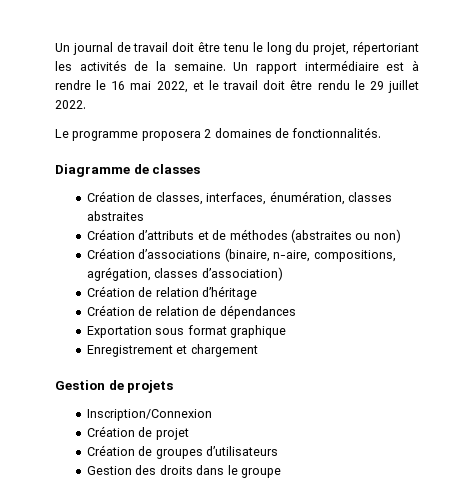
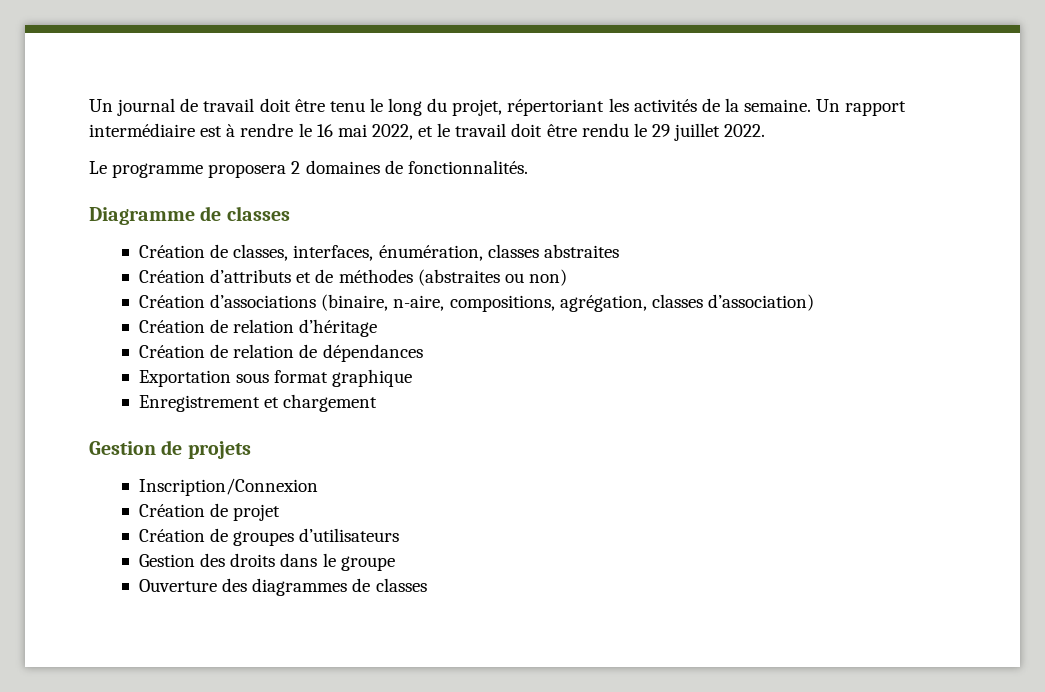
+ Ouverture des diagrammes de classes

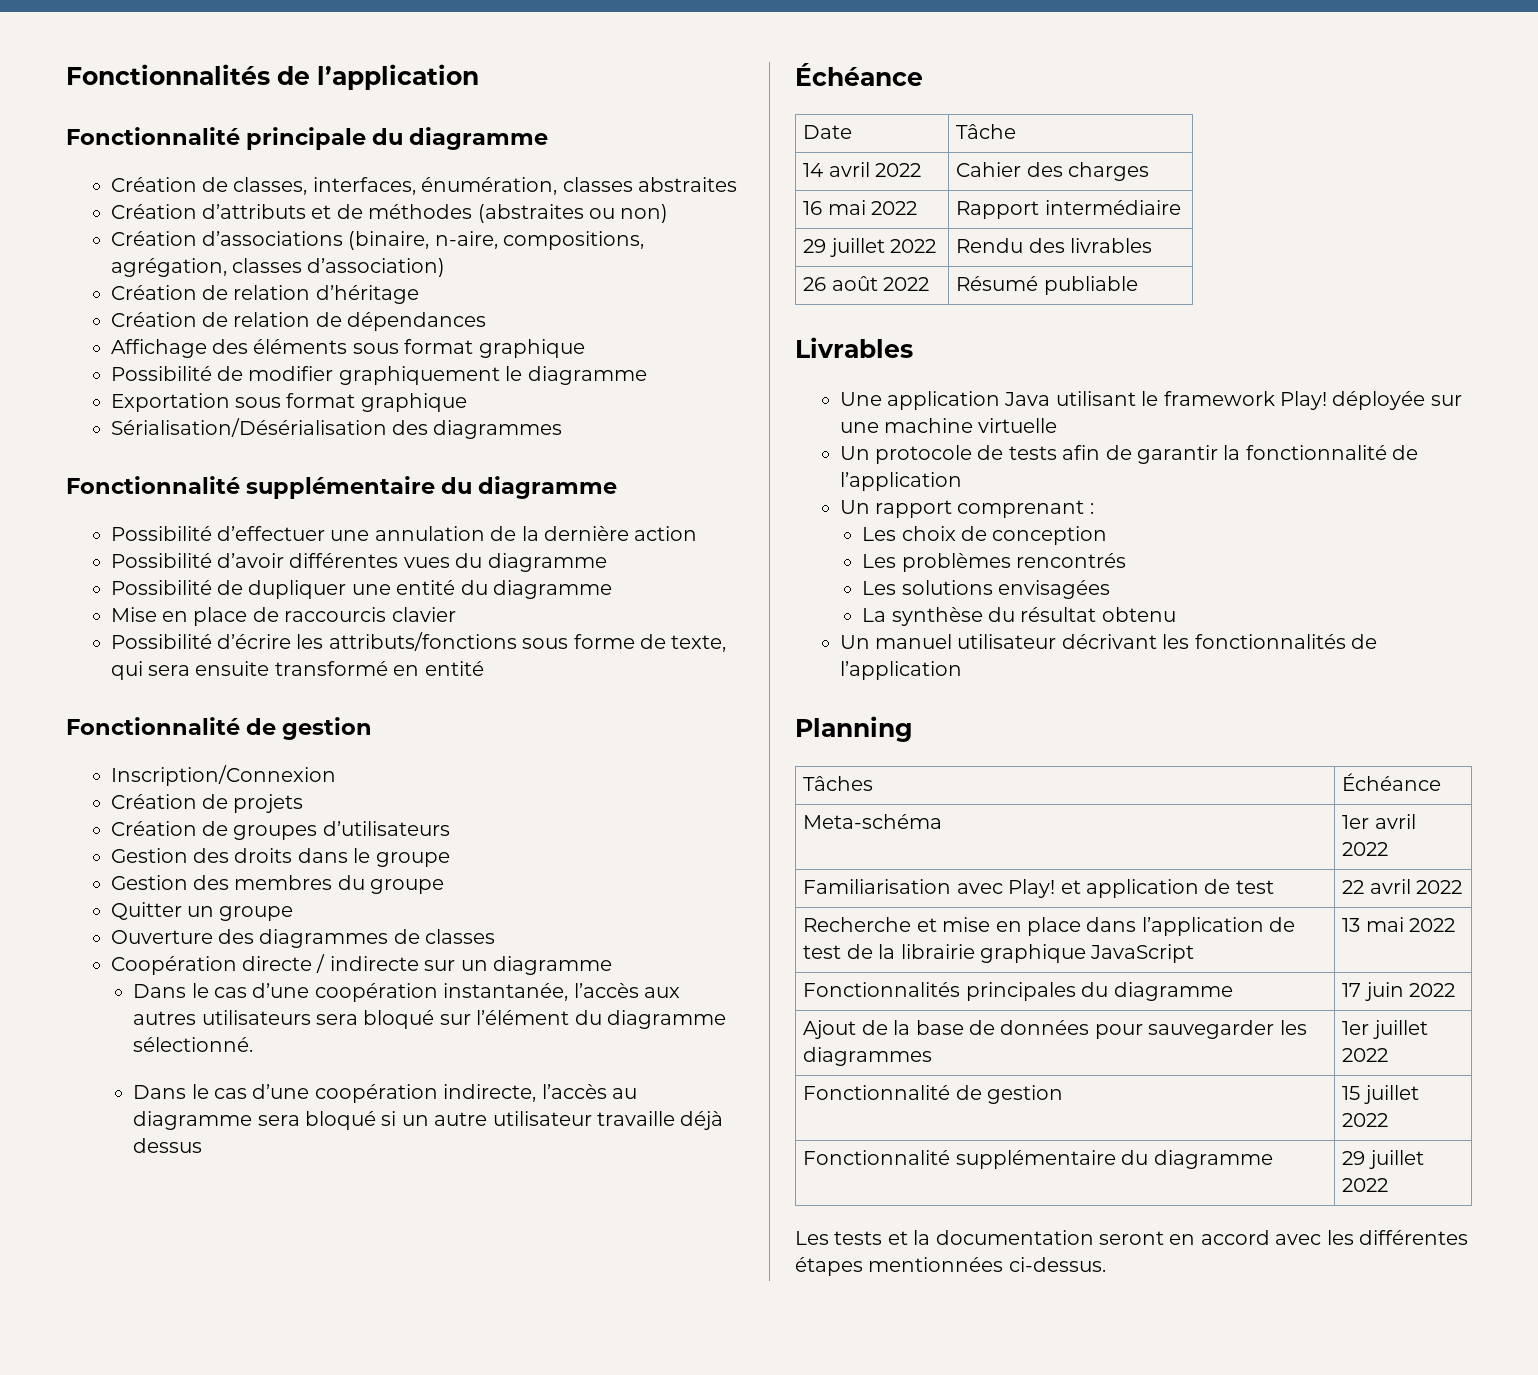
- Un journal de travail doit être tenu le long du projet, répertoriant les activités de la semaine. Un rapport intermédiaire est à rendre le 16 mai 2022, et le travail doit être rendu le 29 juillet 2022.
- Le programme proposera 2 domaines de fonctionnalités.
- Diagramme de classes
+ Fonctionnalités de l’application
+ Fonctionnalité principale du diagramme
+ Affichage des éléments sous format graphique
+ Possibilité de modifier graphiquement le diagramme
  Exportation sous format graphique
- Enregistrement et chargement
- Gestion de projets
+ Sérialisation/Désérialisation des diagrammes
+ Fonctionnalité supplémentaire du diagramme
+ Possibilité d’effectuer une annulation de la dernière action
+ Possibilité d’avoir différentes vues du diagramme
+ Possibilité de dupliquer une entité du diagramme
+ Mise en place de raccourcis clavier
+ Possibilité d’écrire les attributs/fonctions sous forme de texte, qui sera ensuite transformé en entité
+ Fonctionnalité de gestion
- Création de projet
+ Création de projets
+ Gestion des membres du groupe
+ Quitter un groupe
+ Coopération directe / indirecte sur un diagramme
+ Dans le cas d’une coopération instantanée, l’accès aux autres utilisateurs sera bloqué sur l’élément du diagramme sélectionné.
+ Dans le cas d’une coopération indirecte, l’accès au diagramme sera bloqué si un autre utilisateur travaille déjà dessus
+ Échéance
+ Date | Tâche
+ 14 avril 2022 | Cahier des charges
+ 16 mai 2022 | Rapport intermédiaire
+ 29 juillet 2022 | Rendu des livrables
+ 26 août 2022 | Résumé publiable
+ Livrables
+ Une application Java utilisant le framework Play! déployée sur une machine virtuelle
+ Un protocole de tests afin de garantir la fonctionnalité de l’application
+ Un rapport comprenant :
+ Les choix de conception
+ Les problèmes rencontrés
+ Les solutions envisagées
+ La synthèse du résultat obtenu
+ Un manuel utilisateur décrivant les fonctionnalités de l’application
+ Planning
+ Tâches | Échéance
+ Meta-schéma | 1er avril 2022
+ Familiarisation avec Play! et application de test | 22 avril 2022
+ Recherche et mise en place dans l’application de test de la librairie graphique JavaScript | 13 mai 2022
+ Fonctionnalités principales du diagramme | 17 juin 2022
+ Ajout de la base de données pour sauvegarder les diagrammes | 1er juillet 2022
+ Fonctionnalité de gestion | 15 juillet 2022
+ Fonctionnalité supplémentaire du diagramme | 29 juillet 2022
+ Les tests et la documentation seront en accord avec les différentes étapes mentionnées ci-dessus.

